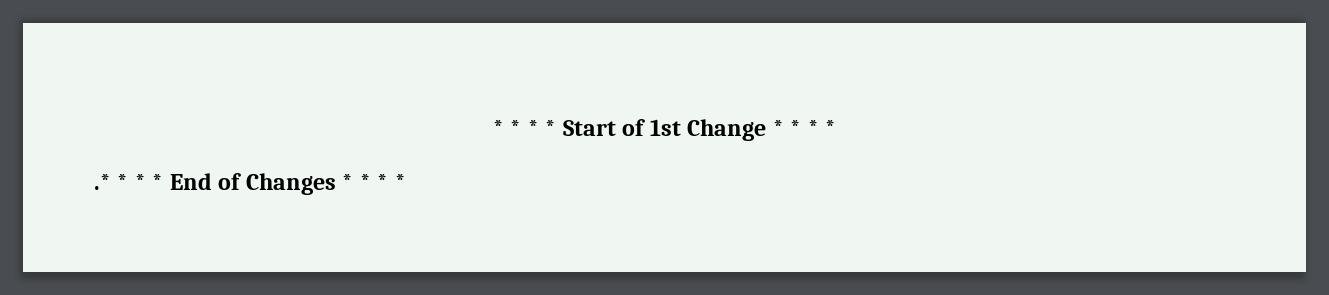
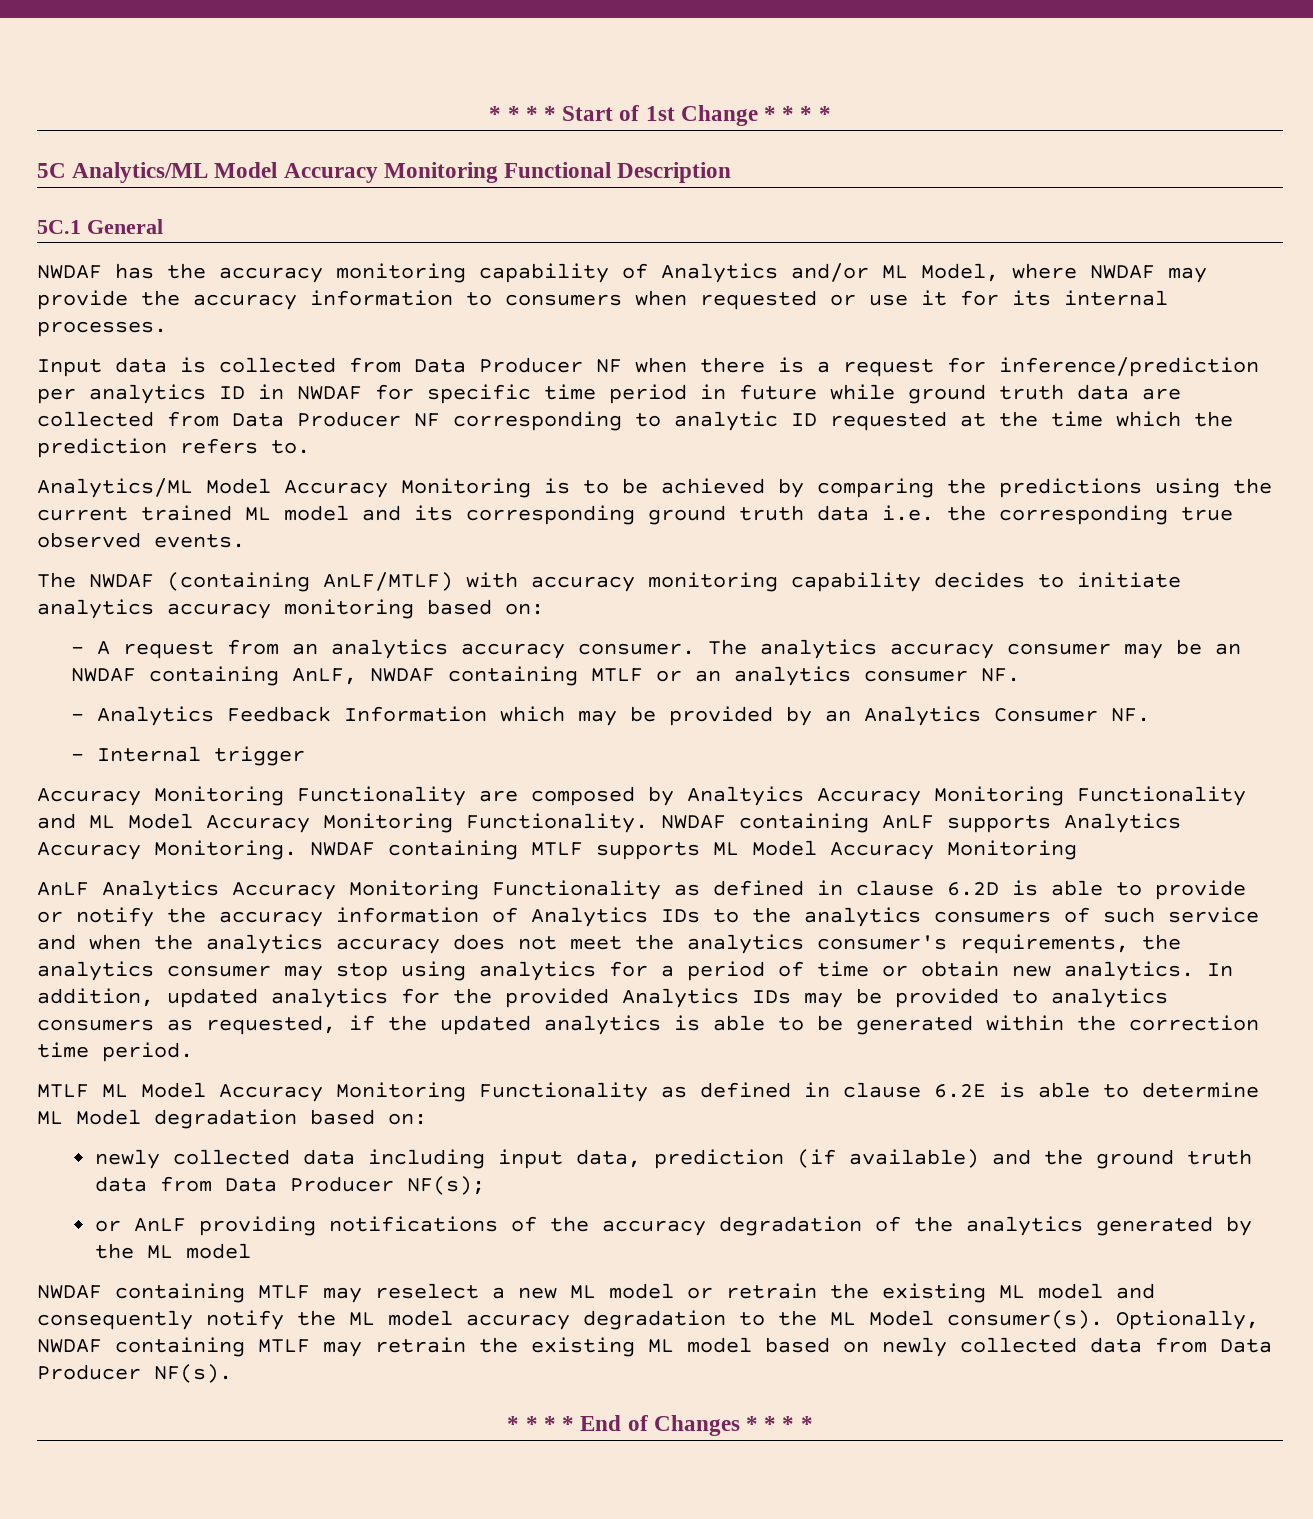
- .* * * * End of Changes * * * *
+ 5C Analytics/ML Model Accuracy Monitoring Functional Description
+ 5C.1 General
+ NWDAF has the accuracy monitoring capability of Analytics and/or ML Model, where NWDAF may provide the accuracy information to consumers when requested or use it for its internal processes.
+ Input data is collected from Data Producer NF when there is a request for inference/prediction per analytics ID in NWDAF for specific time period in future while ground truth data are collected from Data Producer NF corresponding to analytic ID requested at the time which the prediction refers to.
+ Analytics/ML Model Accuracy Monitoring is to be achieved by comparing the predictions using the current trained ML model and its corresponding ground truth data i.e. the corresponding true observed events.
+ The NWDAF (containing AnLF/MTLF) with accuracy monitoring capability decides to initiate analytics accuracy monitoring based on:
+ - A request from an analytics accuracy consumer. The analytics accuracy consumer may be an NWDAF containing AnLF, NWDAF containing MTLF or an analytics consumer NF.
+ - Analytics Feedback Information which may be provided by an Analytics Consumer NF.
+ - Internal trigger
+ Accuracy Monitoring Functionality are composed by Analtyics Accuracy Monitoring Functionality and ML Model Accuracy Monitoring Functionality. NWDAF containing AnLF supports Analytics Accuracy Monitoring. NWDAF containing MTLF supports ML Model Accuracy Monitoring
+ AnLF Analytics Accuracy Monitoring Functionality as defined in clause 6.2D is able to provide or notify the accuracy information of Analytics IDs to the analytics consumers of such service and when the analytics accuracy does not meet the analytics consumer's requirements, the analytics consumer may stop using analytics for a period of time or obtain new analytics. In addition, updated analytics for the provided Analytics IDs may be provided to analytics consumers as requested, if the updated analytics is able to be generated within the correction time period.
+ MTLF ML Model Accuracy Monitoring Functionality as defined in clause 6.2E is able to determine ML Model degradation based on:
+ newly collected data including input data, prediction (if available) and the ground truth data from Data Producer NF(s);
+ or AnLF providing notifications of the accuracy degradation of the analytics generated by the ML model
+ NWDAF containing MTLF may reselect a new ML model or retrain the existing ML model and consequently notify the ML model accuracy degradation to the ML Model consumer(s). Optionally, NWDAF containing MTLF may retrain the existing ML model based on newly collected data from Data Producer NF(s).
+ * * * * End of Changes * * * *

